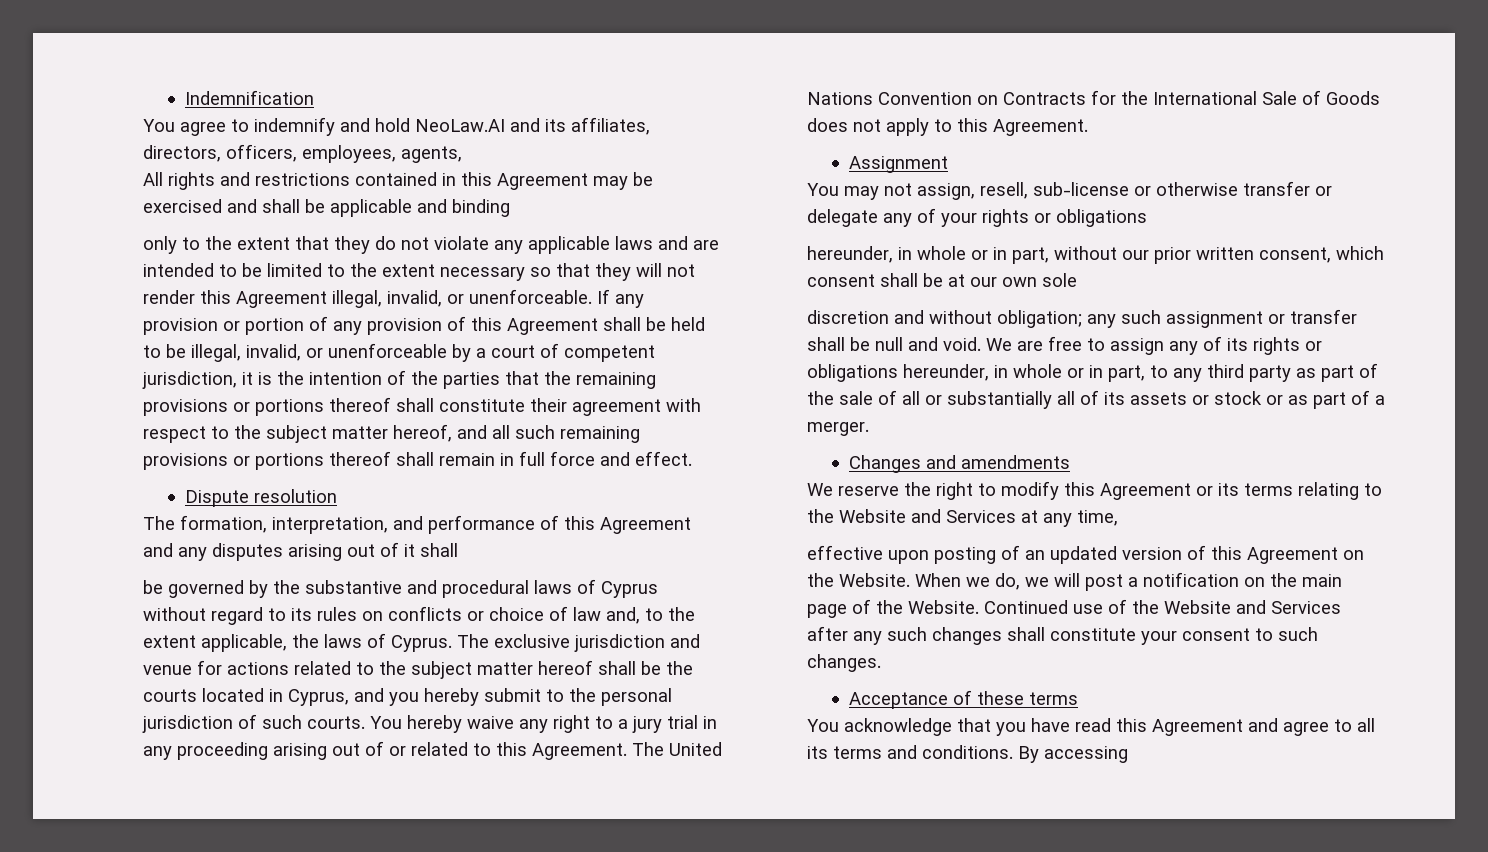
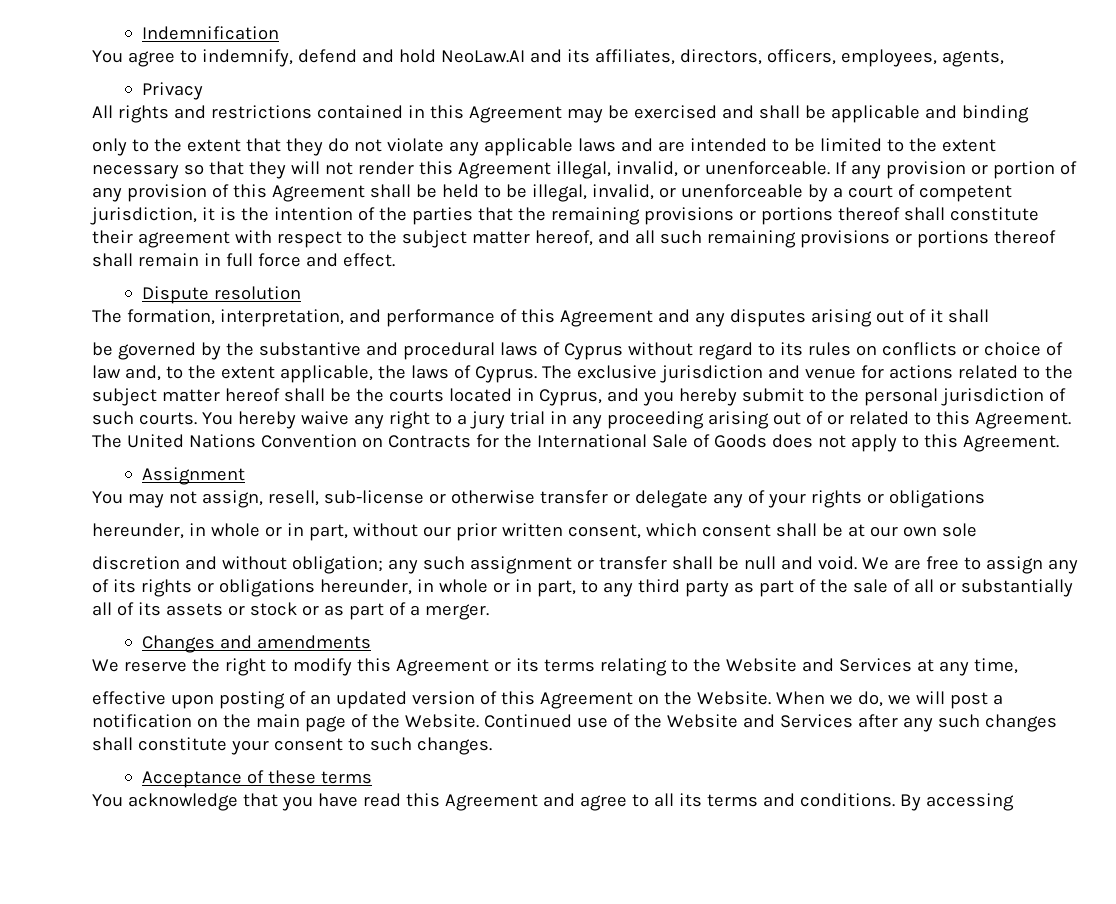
- You agree to indemnify and hold NeoLaw.AI and its affiliates, directors, officers, employees, agents,
+ You agree to indemnify, defend and hold NeoLaw.AI and its affiliates, directors, officers, employees, agents,
+ Privacy

